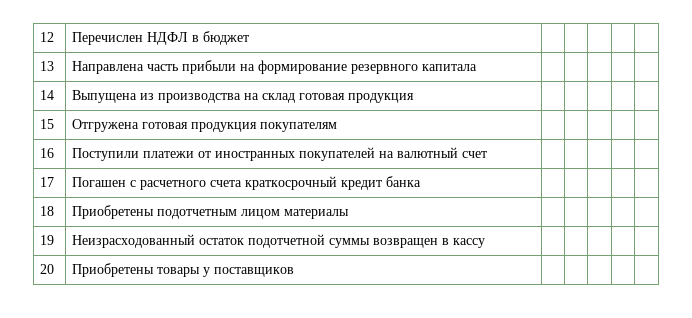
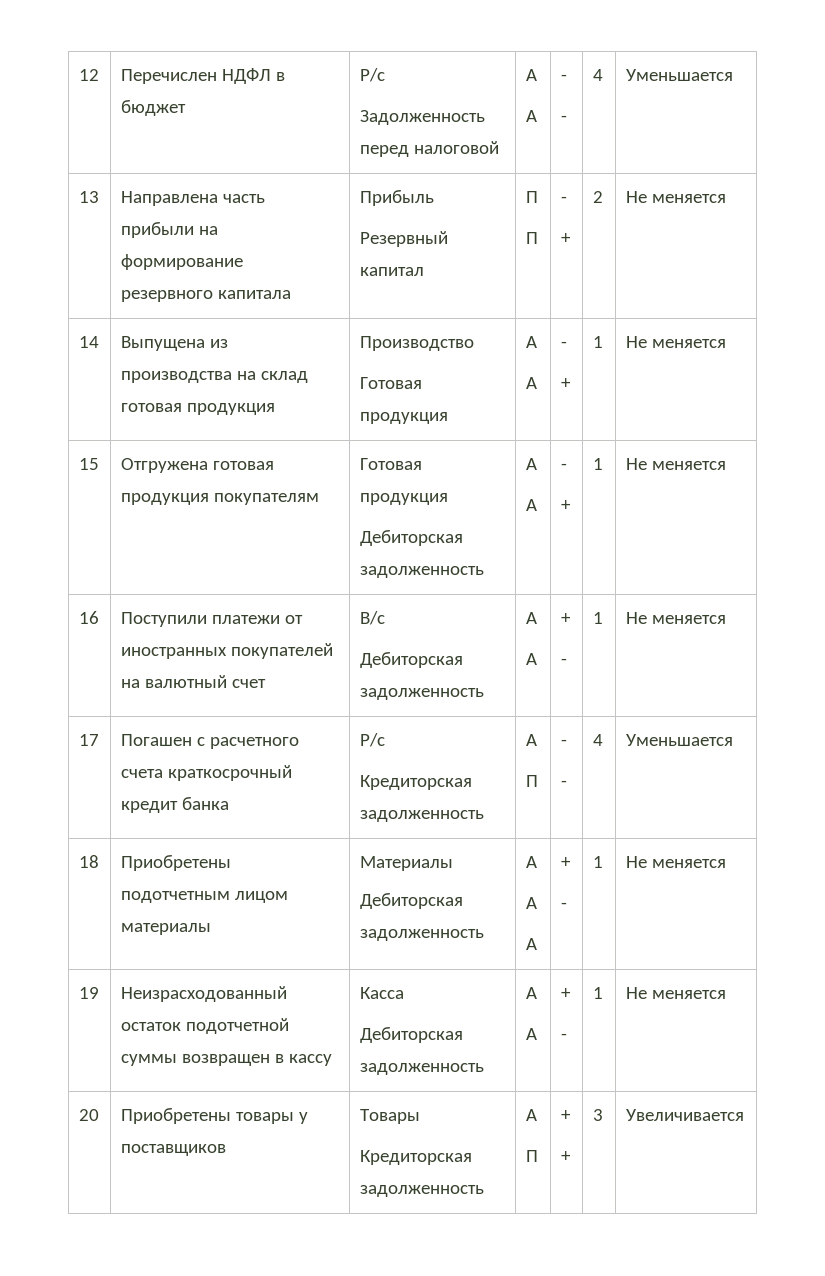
- 12 | Перечислен НДФЛ в бюджет | | | | |
+ 12 | Перечислен НДФЛ в бюджет | Р/с
+ Задолженность перед налоговой | А
+ А | -
+ - | 4 | Уменьшается
- 13 | Направлена часть прибыли на формирование резервного капитала | | | | |
+ 13 | Направлена часть прибыли на формирование резервного капитала | Прибыль
+ Резервный капитал | П
+ П | -
+ + | 2 | Не меняется
- 14 | Выпущена из производства на склад готовая продукция | | | | |
+ 14 | Выпущена из производства на склад готовая продукция | Производство
+ Готовая продукция | А
+ А | -
+ + | 1 | Не меняется
- 15 | Отгружена готовая продукция покупателям | | | | |
+ 15 | Отгружена готовая продукция покупателям | Готовая продукция
+ Дебиторская задолженность | А
+ А | -
+ + | 1 | Не меняется
- 16 | Поступили платежи от иностранных покупателей на валютный счет | | | | |
+ 16 | Поступили платежи от иностранных покупателей на валютный счет | В/с
+ Дебиторская задолженность | А
+ А | +
+ - | 1 | Не меняется
- 17 | Погашен с расчетного счета краткосрочный кредит банка | | | | |
+ 17 | Погашен с расчетного счета краткосрочный кредит банка | Р/с
+ Кредиторская задолженность | А
+ П | -
+ - | 4 | Уменьшается
- 18 | Приобретены подотчетным лицом материалы | | | | |
+ 18 | Приобретены подотчетным лицом материалы | Материалы
+ Дебиторская задолженность | А
+ А
+ А | +
+ - | 1 | Не меняется
- 19 | Неизрасходованный остаток подотчетной суммы возвращен в кассу | | | | |
+ 19 | Неизрасходованный остаток подотчетной суммы возвращен в кассу | Касса
+ Дебиторская задолженность | А
+ А | +
+ - | 1 | Не меняется
- 20 | Приобретены товары у поставщиков | | | | |
+ 20 | Приобретены товары у поставщиков | Товары
+ Кредиторская задолженность | А
+ П | +
+ + | 3 | Увеличивается

